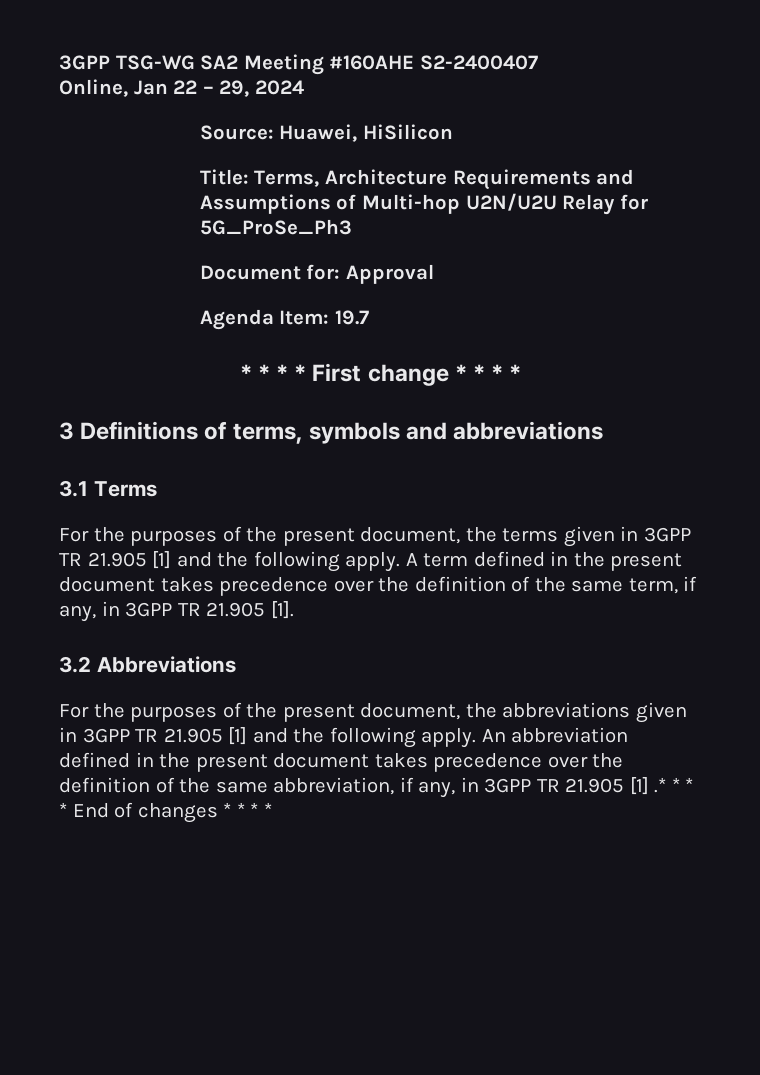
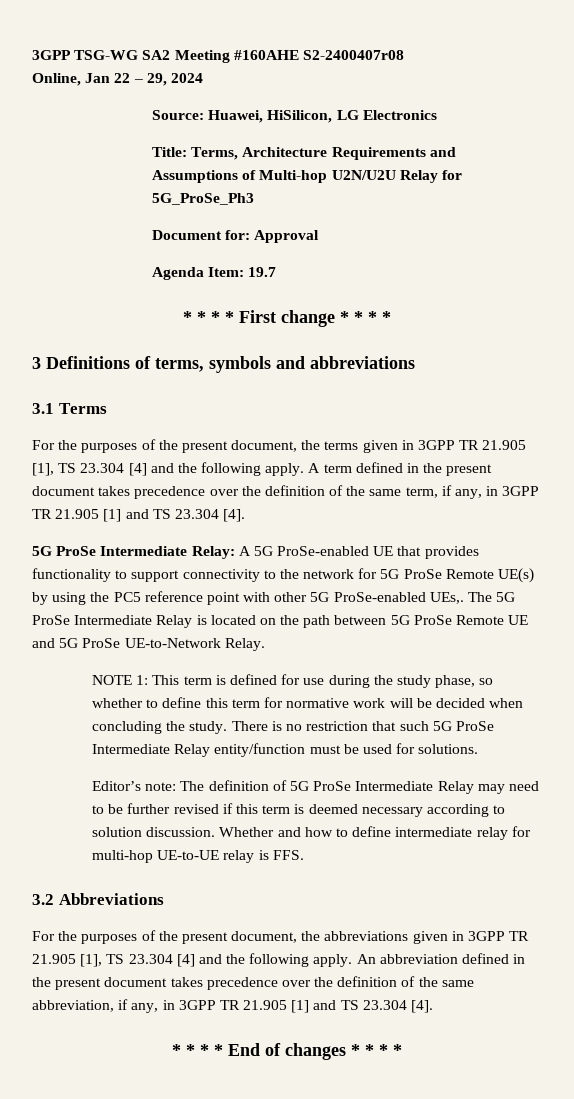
- 3GPP TSG-WG SA2 Meeting #160AHE S2-2400407
+ 3GPP TSG-WG SA2 Meeting #160AHE S2-2400407r08
- Source: Huawei, HiSilicon
+ Source: Huawei, HiSilicon, LG Electronics
- For the purposes of the present document, the terms given in 3GPP TR 21.905 [1] and the following apply.
+ For the purposes of the present document, the terms given in 3GPP TR 21.905 [1], TS 23.304 [4] and the following apply.
- A term defined in the present document takes precedence over the definition of the same term, if any, in 3GPP TR 21.905 [1].
+ A term defined in the present document takes precedence over the definition of the same term, if any, in 3GPP TR 21.905 [1] and TS 23.304 [4].
+ 5G ProSe Intermediate Relay: A 5G ProSe-enabled UE that provides functionality to support connectivity to the network for 5G ProSe Remote UE(s) by using the PC5 reference point with other 5G ProSe-enabled UEs,. The 5G ProSe Intermediate Relay is located on the path between 5G ProSe Remote UE and 5G ProSe UE-to-Network Relay.
+ NOTE 1: This term is defined for use during the study phase, so whether to define this term for normative work will be decided when concluding the study. There is no restriction that such 5G ProSe Intermediate Relay entity/function must be used for solutions.
+ Editor’s note: The definition of 5G ProSe Intermediate Relay may need to be further revised if this term is deemed necessary according to solution discussion. Whether and how to define intermediate relay for multi-hop UE-to-UE relay is FFS.
- For the purposes of the present document, the abbreviations given in 3GPP TR 21.905 [1] and the following apply.
+ For the purposes of the present document, the abbreviations given in 3GPP TR 21.905 [1], TS 23.304 [4] and the following apply.
- An abbreviation defined in the present document takes precedence over the definition of the same abbreviation, if any, in 3GPP TR 21.905 [1] .* * * * End of changes * * * *
+ An abbreviation defined in the present document takes precedence over the definition of the same abbreviation, if any, in 3GPP TR 21.905 [1] and TS 23.304 [4].
+ * * * * End of changes * * * *

